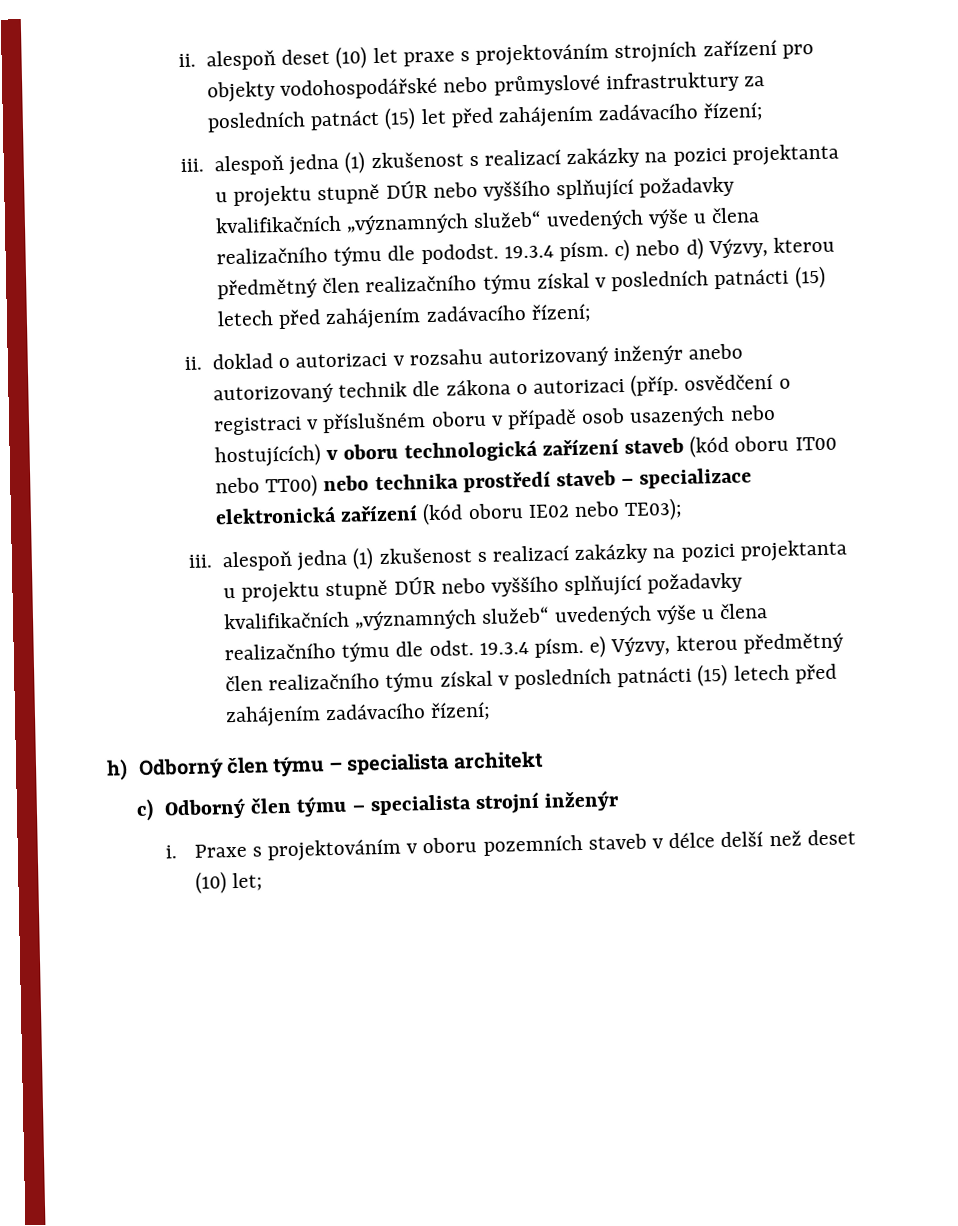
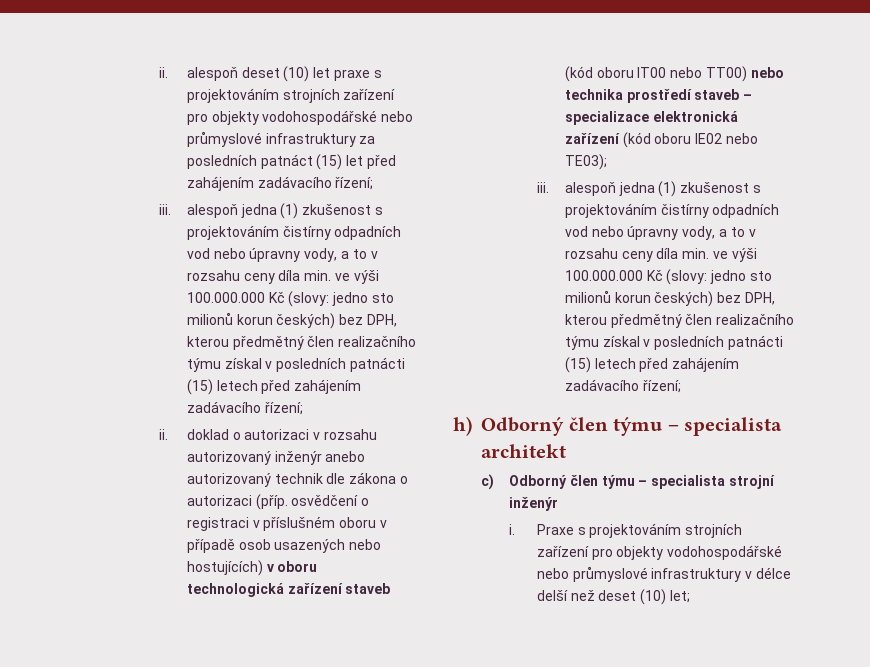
  ii. alespoň deset (10) let praxe s projektováním strojních zařízení pro objekty vodohospodářské nebo průmyslové infrastruktury za posledních patnáct (15) let před zahájením zadávacího řízení;
- iii. alespoň jedna (1) zkušenost s realizací zakázky na pozici projektanta u projektu stupně DÚR nebo vyššího splňující požadavky kvalifikačních „významných služeb“ uvedených výše u člena realizačního týmu dle pododst. 19.3.4 písm. c) nebo d) Výzvy, kterou předmětný člen realizačního týmu získal v posledních patnácti (15) letech před zahájením zadávacího řízení;
+ iii. alespoň jedna (1) zkušenost s projektováním čistírny odpadních vod nebo úpravny vody, a to v rozsahu ceny díla min. ve výši 100.000.000 Kč (slovy: jedno sto milionů korun českých) bez DPH, kterou předmětný člen realizačního týmu získal v posledních patnácti (15) letech před zahájením zadávacího řízení;
  ii. doklad o autorizaci v rozsahu autorizovaný inženýr anebo autorizovaný technik dle zákona o autorizaci (příp. osvědčení o registraci v příslušném oboru v případě osob usazených nebo hostujících) v oboru technologická zařízení staveb (kód oboru IT00 nebo TT00) nebo technika prostředí staveb – specializace elektronická zařízení (kód oboru IE02 nebo TE03);
- iii. alespoň jedna (1) zkušenost s realizací zakázky na pozici projektanta u projektu stupně DÚR nebo vyššího splňující požadavky kvalifikačních „významných služeb“ uvedených výše u člena realizačního týmu dle odst. 19.3.4 písm. e) Výzvy, kterou předmětný člen realizačního týmu získal v posledních patnácti (15) letech před zahájením zadávacího řízení;
+ iii. alespoň jedna (1) zkušenost s projektováním čistírny odpadních vod nebo úpravny vody, a to v rozsahu ceny díla min. ve výši 100.000.000 Kč (slovy: jedno sto milionů korun českých) bez DPH, kterou předmětný člen realizačního týmu získal v posledních patnácti (15) letech před zahájením zadávacího řízení;
- Praxe s projektováním v oboru pozemních staveb v délce delší než deset (10) let;
+ Praxe s projektováním strojních zařízení pro objekty vodohospodářské nebo průmyslové infrastruktury v délce delší než deset (10) let;

